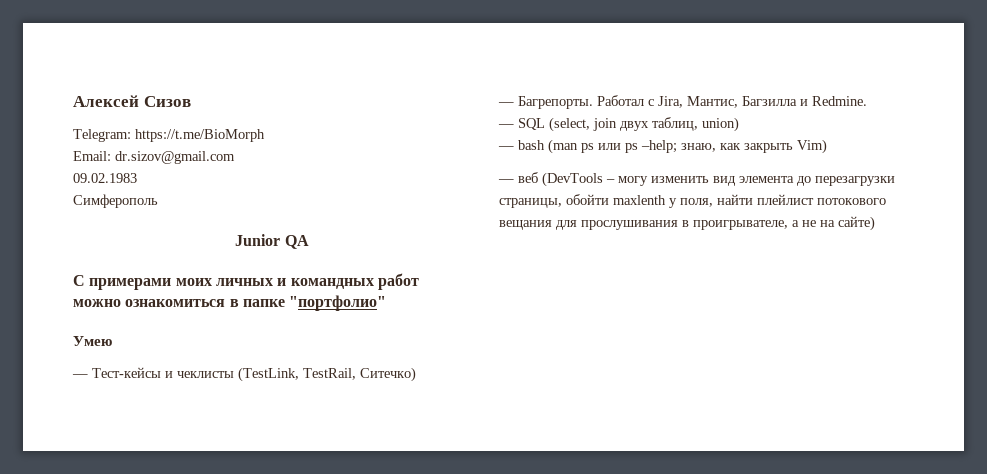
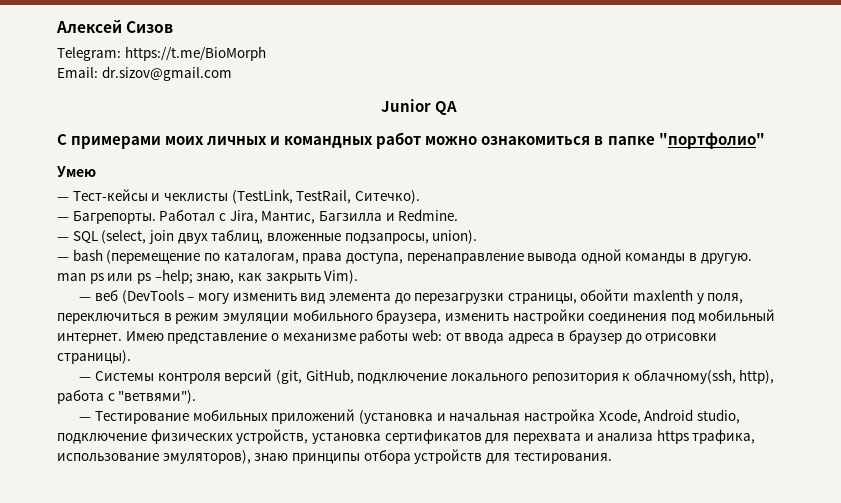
- 09.02.1983
- Симферополь
- — Тест-кейсы и чеклисты (TestLink, TestRail, Ситечко)
+ — Тест-кейсы и чеклисты (TestLink, TestRail, Ситечко).
- — SQL (select, join двух таблиц, union)
+ — SQL (select, join двух таблиц, вложенные подзапросы, union).
- — bash (man ps или ps –help; знаю, как закрыть Vim)
+ — bash (перемещение по каталогам, права доступа, перенаправление вывода одной команды в другую. man ps или ps –help; знаю, как закрыть Vim).
- — веб (DevTools – могу изменить вид элемента до перезагрузки страницы, обойти maxlenth у поля, найти плейлист потокового вещания для прослушивания в проигрывателе, а не на сайте)
+ — веб (DevTools – могу изменить вид элемента до перезагрузки страницы, обойти maxlenth у поля, переключиться в режим эмуляции мобильного браузера, изменить настройки соединения под мобильный интернет. Имею представление о механизме работы web: от ввода адреса в браузер до отрисовки страницы).
+ — Системы контроля версий (git, GitHub, подключение локального репозитория к облачному(ssh, http), работа с "ветвями").
+ — Тестирование мобильных приложений (установка и начальная настройка Xcode, Android studio, подключение физических устройств, установка сертификатов для перехвата и анализа https трафика, использование эмуляторов), знаю принципы отбора устройств для тестирования.

